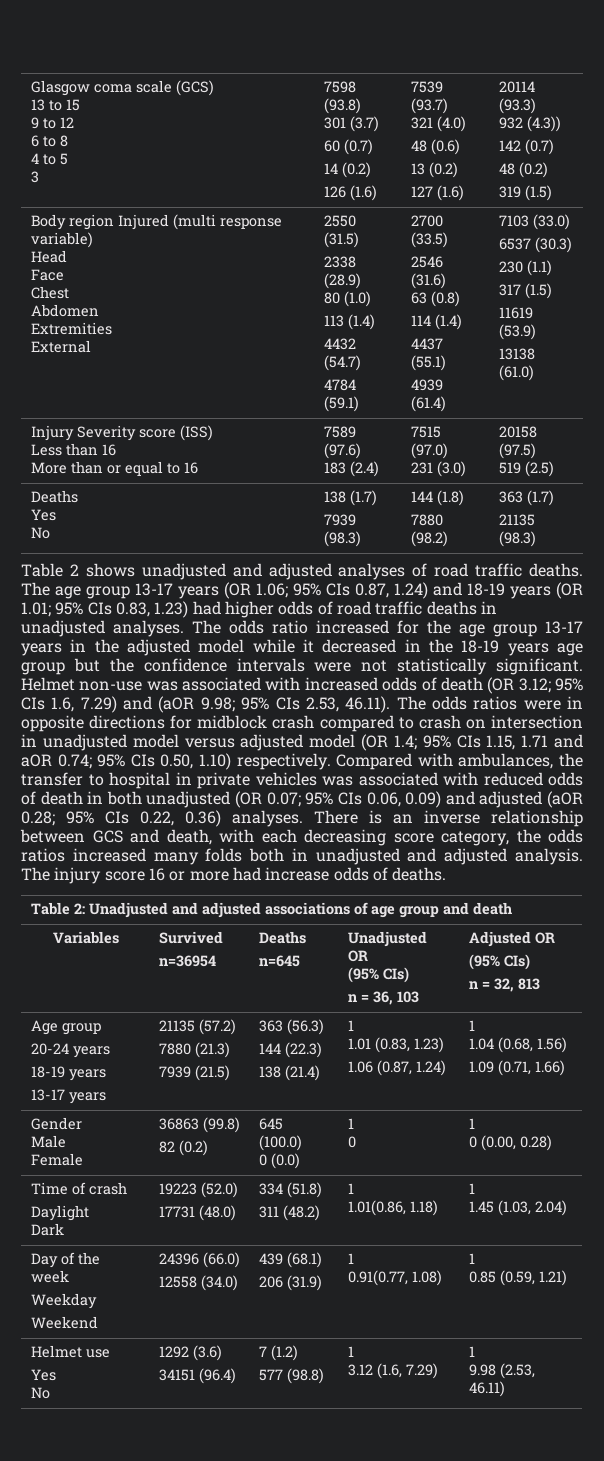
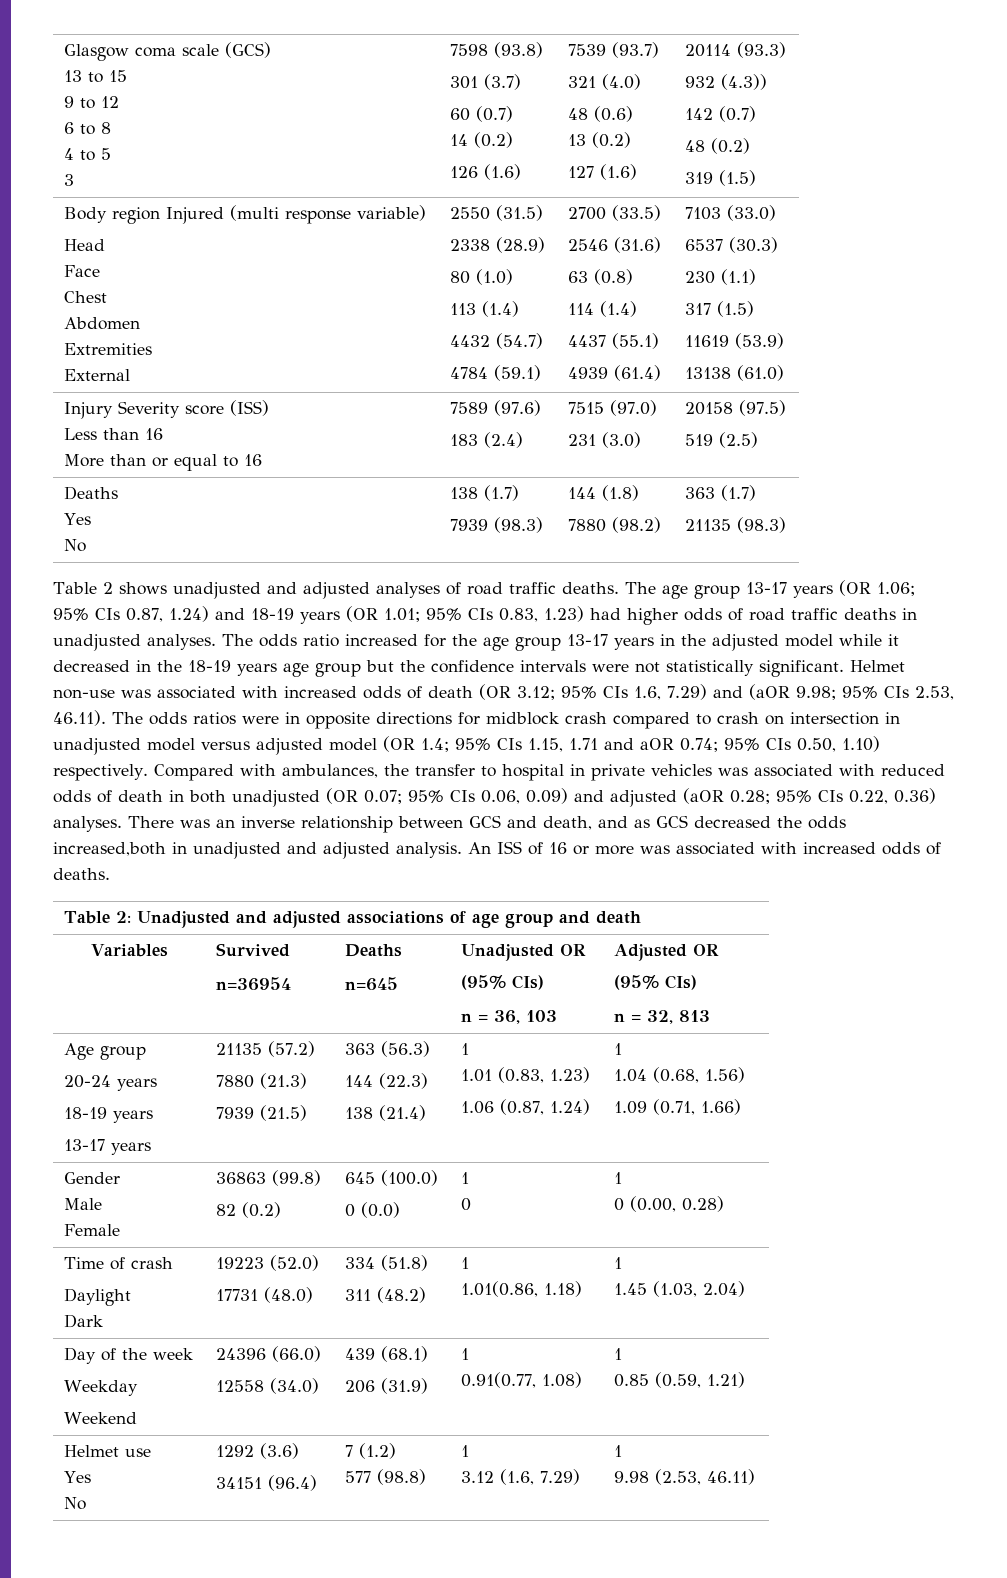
- There is an inverse relationship between GCS and death, with each decreasing score category, the odds ratios increased many folds both in unadjusted and adjusted analysis.
+ There was an inverse relationship between GCS and death, and as GCS decreased the odds increased,both in unadjusted and adjusted analysis.
- The injury score 16 or more had increase odds of deaths.
+ An ISS of 16 or more was associated with increased odds of deaths.

